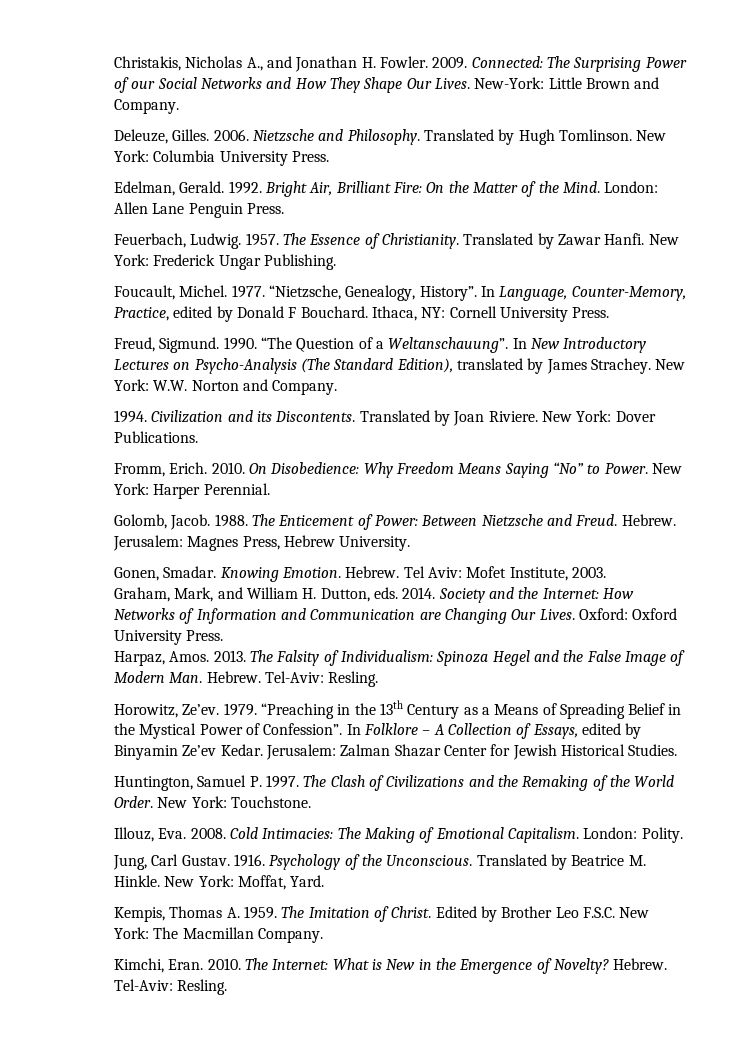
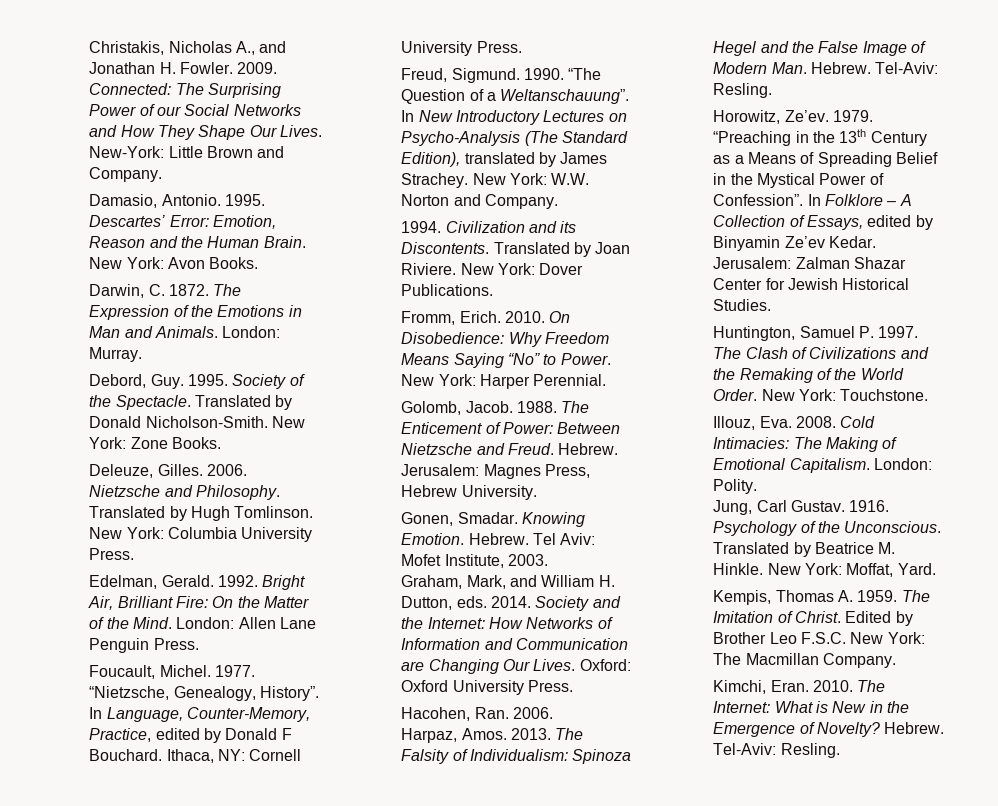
+ Damasio, Antonio. 1995. Descartes’ Error: Emotion, Reason and the Human Brain. New York: Avon Books.
+ Darwin, C. 1872. The Expression of the Emotions in Man and Animals. London: Murray.
+ Debord, Guy. 1995. Society of the Spectacle. Translated by Donald Nicholson-Smith. New York: Zone Books.
- Feuerbach, Ludwig. 1957. The Essence of Christianity. Translated by Zawar Hanfi. New York: Frederick Ungar Publishing.
+ Hacohen, Ran. 2006.

